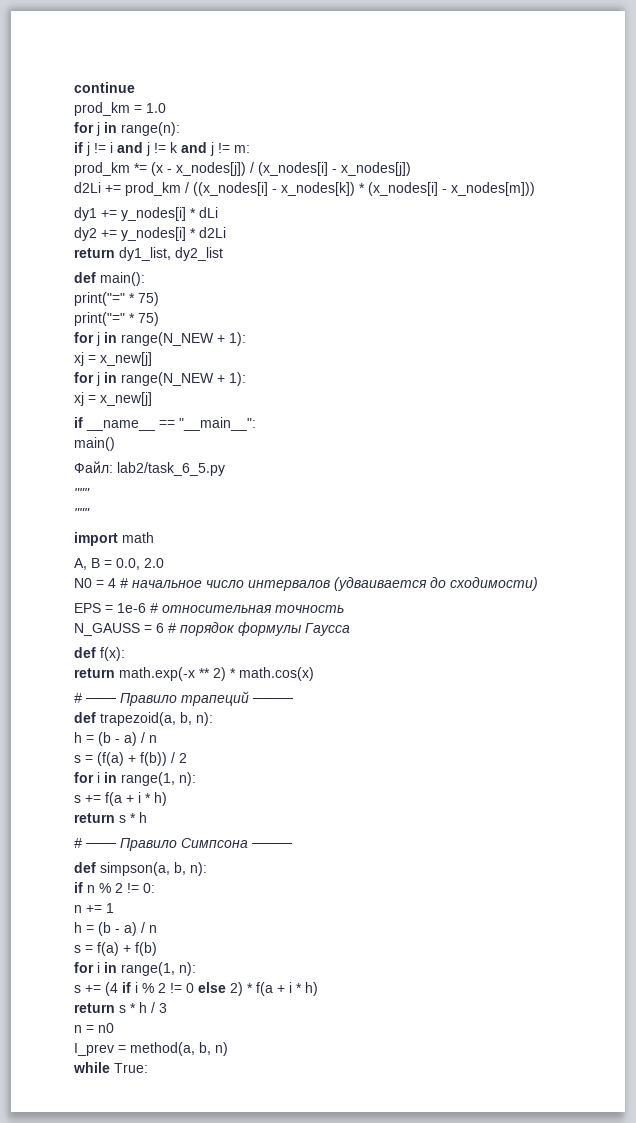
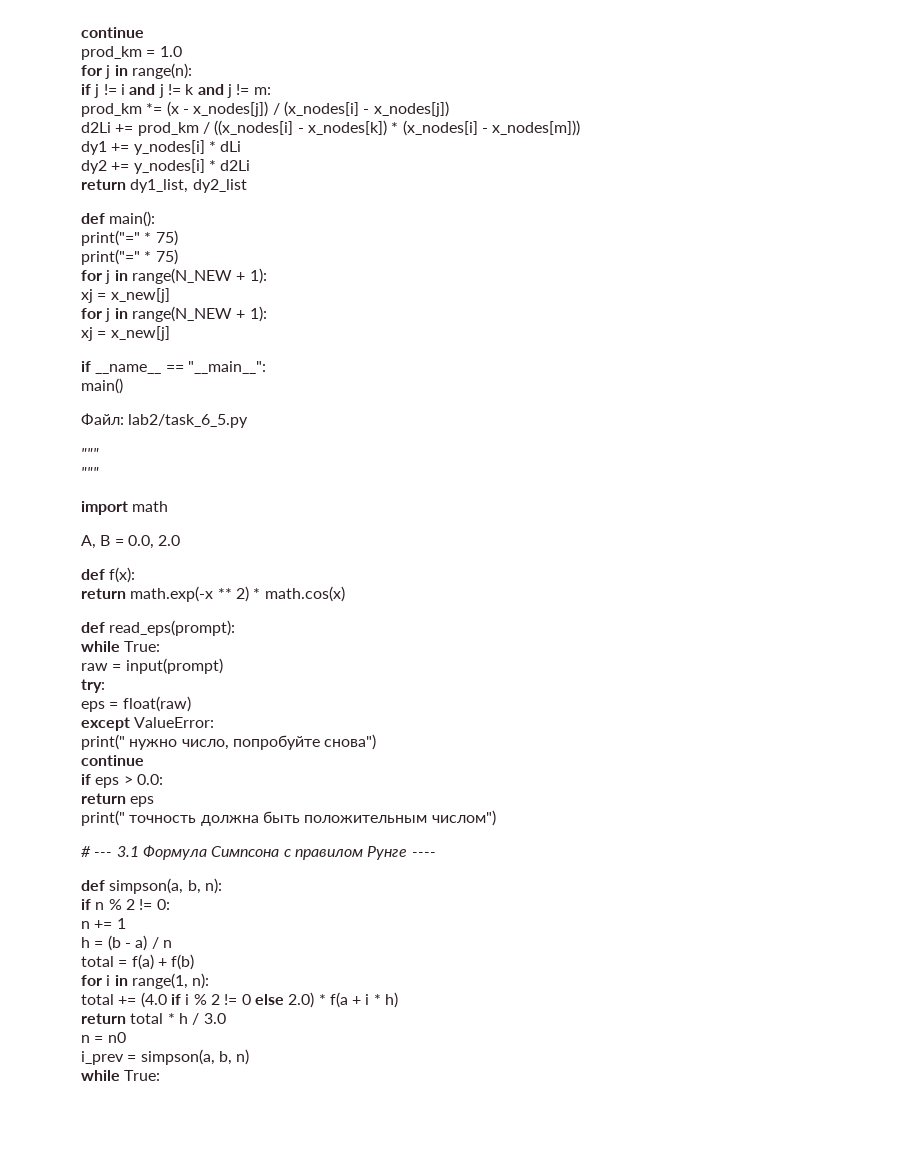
- N0 = 4 # начальное число интервалов (удваивается до сходимости)
- EPS = 1e-6 # относительная точность
- N_GAUSS = 6 # порядок формулы Гаусса
- # ─── Правило трапеций ────
- def trapezoid(a, b, n):
- h = (b - a) / n
- s = (f(a) + f(b)) / 2
- for i in range(1, n):
- s += f(a + i * h)
- return s * h
- # ─── Правило Симпсона ────
+ def read_eps(prompt):
+ while True:
+ raw = input(prompt)
+ try:
+ eps = float(raw)
+ except ValueError:
+ print(" нужно число, попробуйте снова")
+ continue
+ if eps > 0.0:
+ return eps
+ print(" точность должна быть положительным числом")
+ # --- 3.1 Формула Симпсона с правилом Рунге ----
- s = f(a) + f(b)
+ total = f(a) + f(b)
- s += (4 if i % 2 != 0 else 2) * f(a + i * h)
+ total += (4.0 if i % 2 != 0 else 2.0) * f(a + i * h)
- return s * h / 3
+ return total * h / 3.0
- I_prev = method(a, b, n)
+ i_prev = simpson(a, b, n)

